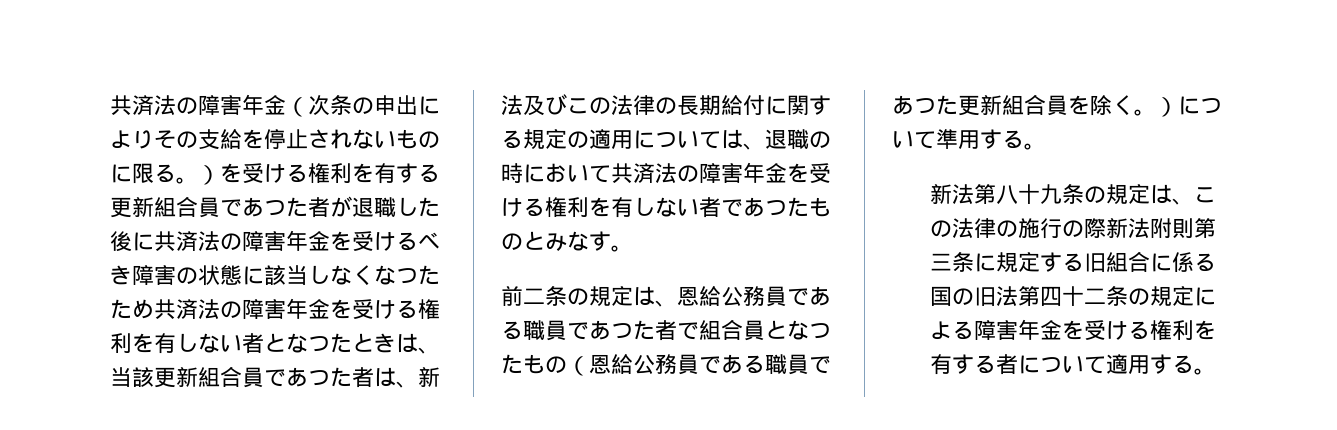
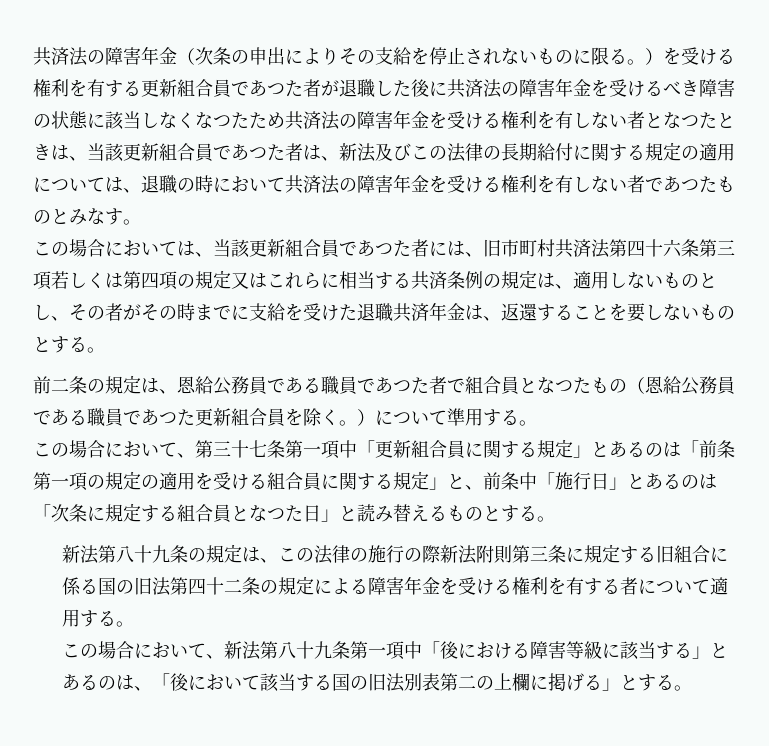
+ この場合においては、当該更新組合員であつた者には、旧市町村共済法第四十六条第三項若しくは第四項の規定又はこれらに相当する共済条例の規定は、適用しないものとし、その者がその時までに支給を受けた退職共済年金は、返還することを要しないものとする。
+ この場合において、第三十七条第一項中「更新組合員に関する規定」とあるのは「前条第一項の規定の適用を受ける組合員に関する規定」と、前条中「施行日」とあるのは「次条に規定する組合員となつた日」と読み替えるものとする。
+ この場合において、新法第八十九条第一項中「後における障害等級に該当する」とあるのは、「後において該当する国の旧法別表第二の上欄に掲げる」とする。

